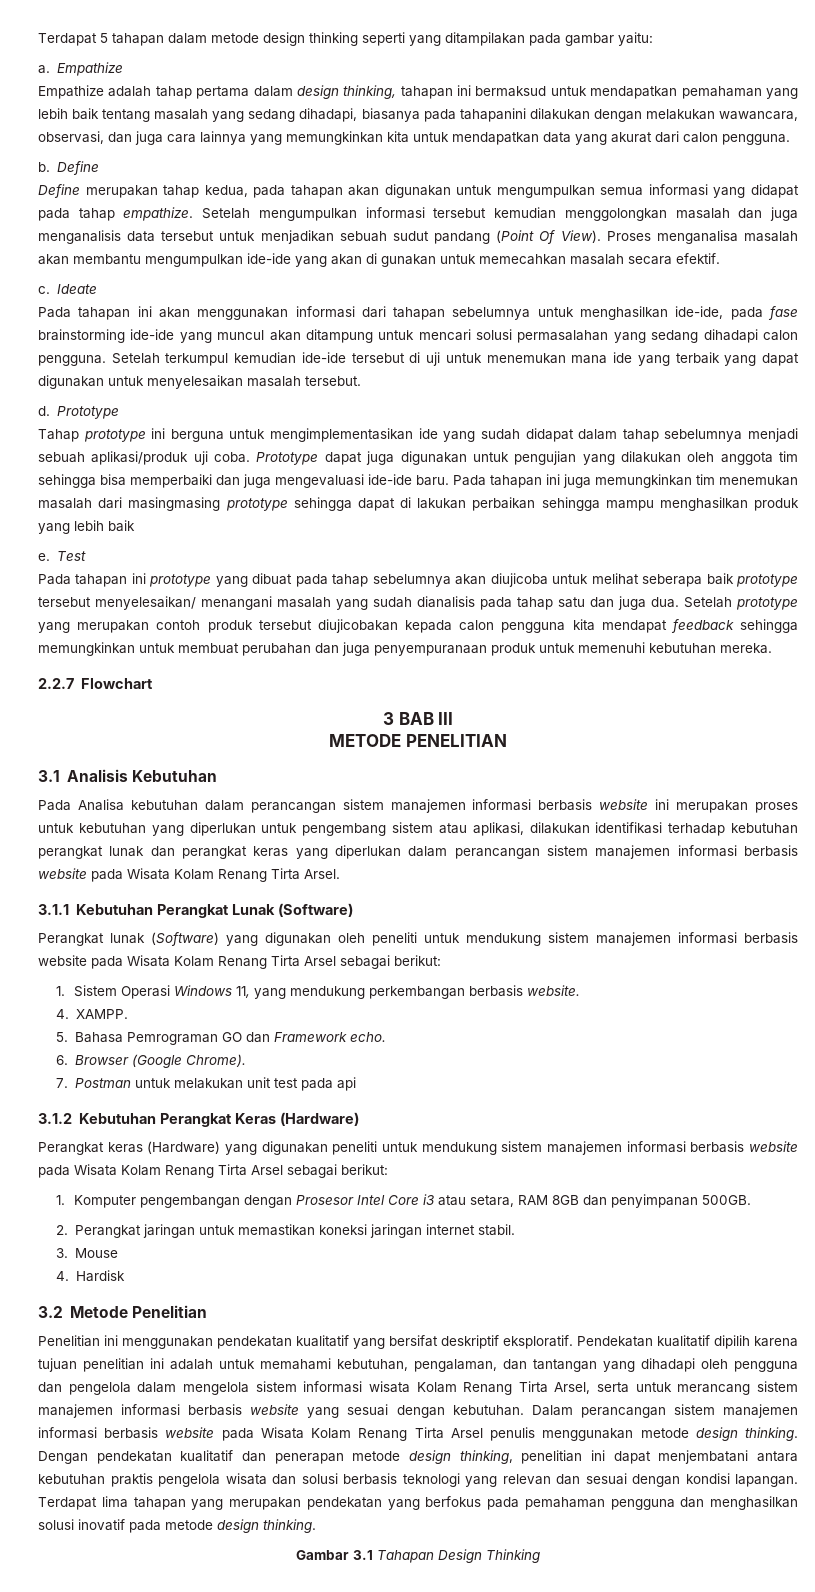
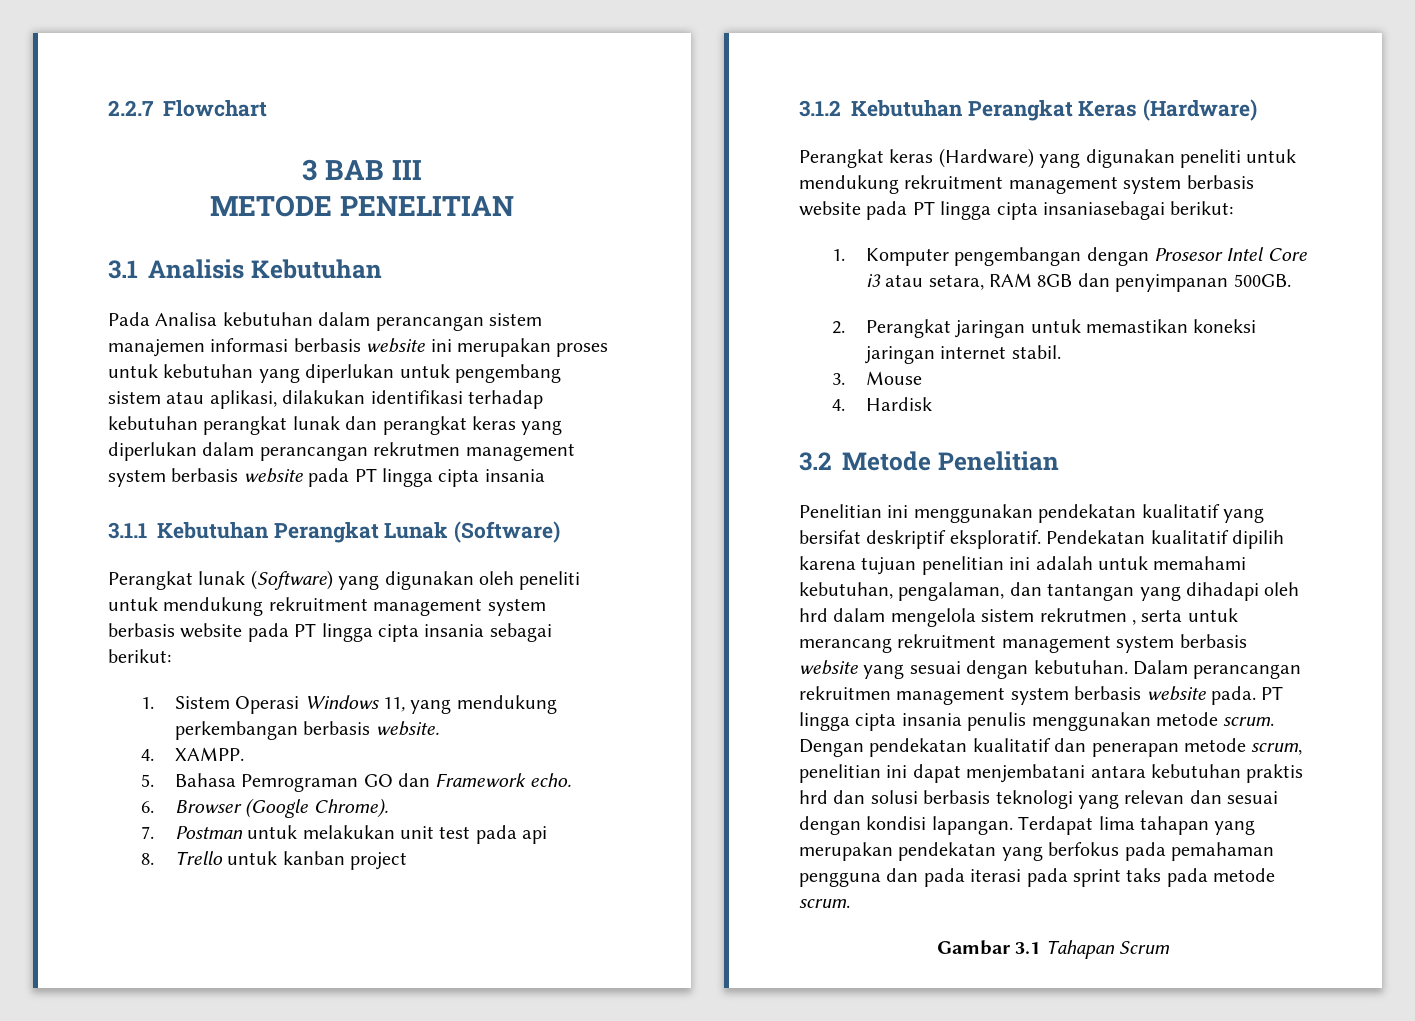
- Terdapat 5 tahapan dalam metode design thinking seperti yang ditampilakan pada gambar yaitu:
- a. Empathize
- Empathize adalah tahap pertama dalam design thinking, tahapan ini bermaksud untuk mendapatkan pemahaman yang lebih baik tentang masalah yang sedang dihadapi, biasanya pada tahapanini dilakukan dengan melakukan wawancara, observasi, dan juga cara lainnya yang memungkinkan kita untuk mendapatkan data yang akurat dari calon pengguna.
- b. Define
- Define merupakan tahap kedua, pada tahapan akan digunakan untuk mengumpulkan semua informasi yang didapat pada tahap empathize. Setelah mengumpulkan informasi tersebut kemudian menggolongkan masalah dan juga menganalisis data tersebut untuk menjadikan sebuah sudut pandang (Point Of View). Proses menganalisa masalah akan membantu mengumpulkan ide-ide yang akan di gunakan untuk memecahkan masalah secara efektif.
- c. Ideate
- Pada tahapan ini akan menggunakan informasi dari tahapan sebelumnya untuk menghasilkan ide-ide, pada fase brainstorming ide-ide yang muncul akan ditampung untuk mencari solusi permasalahan yang sedang dihadapi calon pengguna. Setelah terkumpul kemudian ide-ide tersebut di uji untuk menemukan mana ide yang terbaik yang dapat digunakan untuk menyelesaikan masalah tersebut.
- d. Prototype
- Tahap prototype ini berguna untuk mengimplementasikan ide yang sudah didapat dalam tahap sebelumnya menjadi sebuah aplikasi/produk uji coba. Prototype dapat juga digunakan untuk pengujian yang dilakukan oleh anggota tim sehingga bisa memperbaiki dan juga mengevaluasi ide-ide baru. Pada tahapan ini juga memungkinkan tim menemukan masalah dari masingmasing prototype sehingga dapat di lakukan perbaikan sehingga mampu menghasilkan produk yang lebih baik
- e. Test
- Pada tahapan ini prototype yang dibuat pada tahap sebelumnya akan diujicoba untuk melihat seberapa baik prototype tersebut menyelesaikan/ menangani masalah yang sudah dianalisis pada tahap satu dan juga dua. Setelah prototype yang merupakan contoh produk tersebut diujicobakan kepada calon pengguna kita mendapat feedback sehingga memungkinkan untuk membuat perubahan dan juga penyempuranaan produk untuk memenuhi kebutuhan mereka.
- Pada Analisa kebutuhan dalam perancangan sistem manajemen informasi berbasis website ini merupakan proses untuk kebutuhan yang diperlukan untuk pengembang sistem atau aplikasi, dilakukan identifikasi terhadap kebutuhan perangkat lunak dan perangkat keras yang diperlukan dalam perancangan sistem manajemen informasi berbasis website pada Wisata Kolam Renang Tirta Arsel.
+ Pada Analisa kebutuhan dalam perancangan sistem manajemen informasi berbasis website ini merupakan proses untuk kebutuhan yang diperlukan untuk pengembang sistem atau aplikasi, dilakukan identifikasi terhadap kebutuhan perangkat lunak dan perangkat keras yang diperlukan dalam perancangan rekrutmen management system berbasis website pada PT lingga cipta insania
- Perangkat lunak (Software) yang digunakan oleh peneliti untuk mendukung sistem manajemen informasi berbasis website pada Wisata Kolam Renang Tirta Arsel sebagai berikut:
+ Perangkat lunak (Software) yang digunakan oleh peneliti untuk mendukung rekruitment management system berbasis website pada PT lingga cipta insania sebagai berikut:
+ 8. Trello untuk kanban project
- Perangkat keras (Hardware) yang digunakan peneliti untuk mendukung sistem manajemen informasi berbasis website pada Wisata Kolam Renang Tirta Arsel sebagai berikut:
+ Perangkat keras (Hardware) yang digunakan peneliti untuk mendukung rekruitment management system berbasis website pada PT lingga cipta insaniasebagai berikut:
- Pendekatan kualitatif dipilih karena tujuan penelitian ini adalah untuk memahami kebutuhan, pengalaman, dan tantangan yang dihadapi oleh pengguna dan pengelola dalam mengelola sistem informasi wisata Kolam Renang Tirta Arsel, serta untuk merancang sistem manajemen informasi berbasis website yang sesuai dengan kebutuhan.
+ Pendekatan kualitatif dipilih karena tujuan penelitian ini adalah untuk memahami kebutuhan, pengalaman, dan tantangan yang dihadapi oleh hrd dalam mengelola sistem rekrutmen , serta untuk merancang rekruitment management system berbasis website yang sesuai dengan kebutuhan.
- Dalam perancangan sistem manajemen informasi berbasis website pada Wisata Kolam Renang Tirta Arsel penulis menggunakan metode design thinking.
+ Dalam perancangan rekruitmen management system berbasis website pada. PT lingga cipta insania penulis menggunakan metode scrum.
- Dengan pendekatan kualitatif dan penerapan metode design thinking, penelitian ini dapat menjembatani antara kebutuhan praktis pengelola wisata dan solusi berbasis teknologi yang relevan dan sesuai dengan kondisi lapangan.
+ Dengan pendekatan kualitatif dan penerapan metode scrum, penelitian ini dapat menjembatani antara kebutuhan praktis hrd dan solusi berbasis teknologi yang relevan dan sesuai dengan kondisi lapangan.
- Terdapat lima tahapan yang merupakan pendekatan yang berfokus pada pemahaman pengguna dan menghasilkan solusi inovatif pada metode design thinking.
+ Terdapat lima tahapan yang merupakan pendekatan yang berfokus pada pemahaman pengguna dan pada iterasi pada sprint taks pada metode scrum.
- Gambar 3.1 Tahapan Design Thinking
+ Gambar 3.1 Tahapan Scrum

